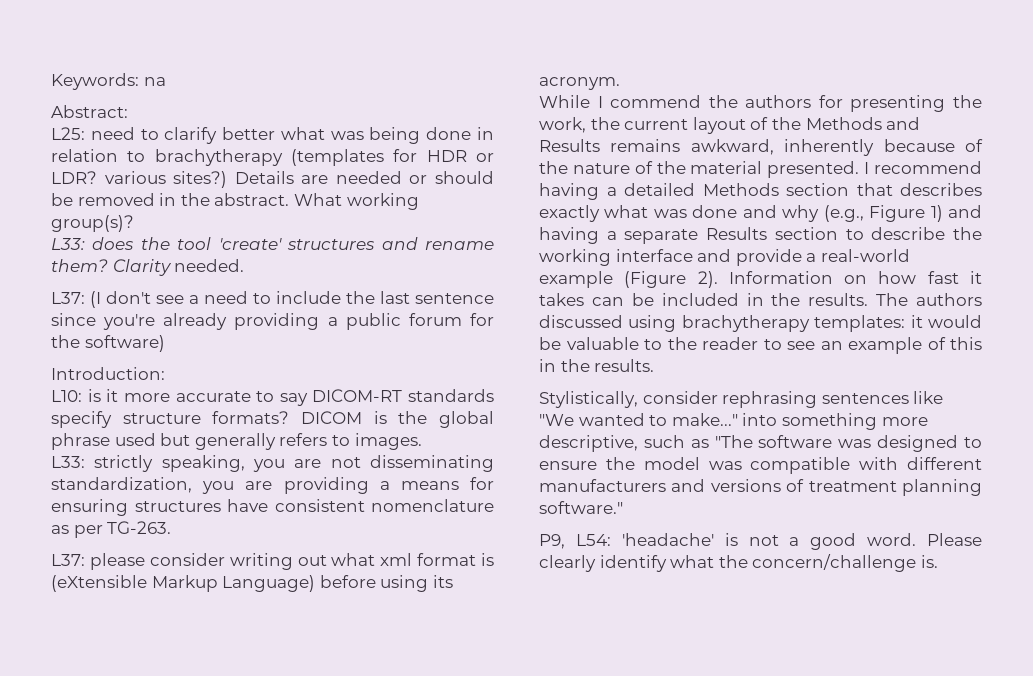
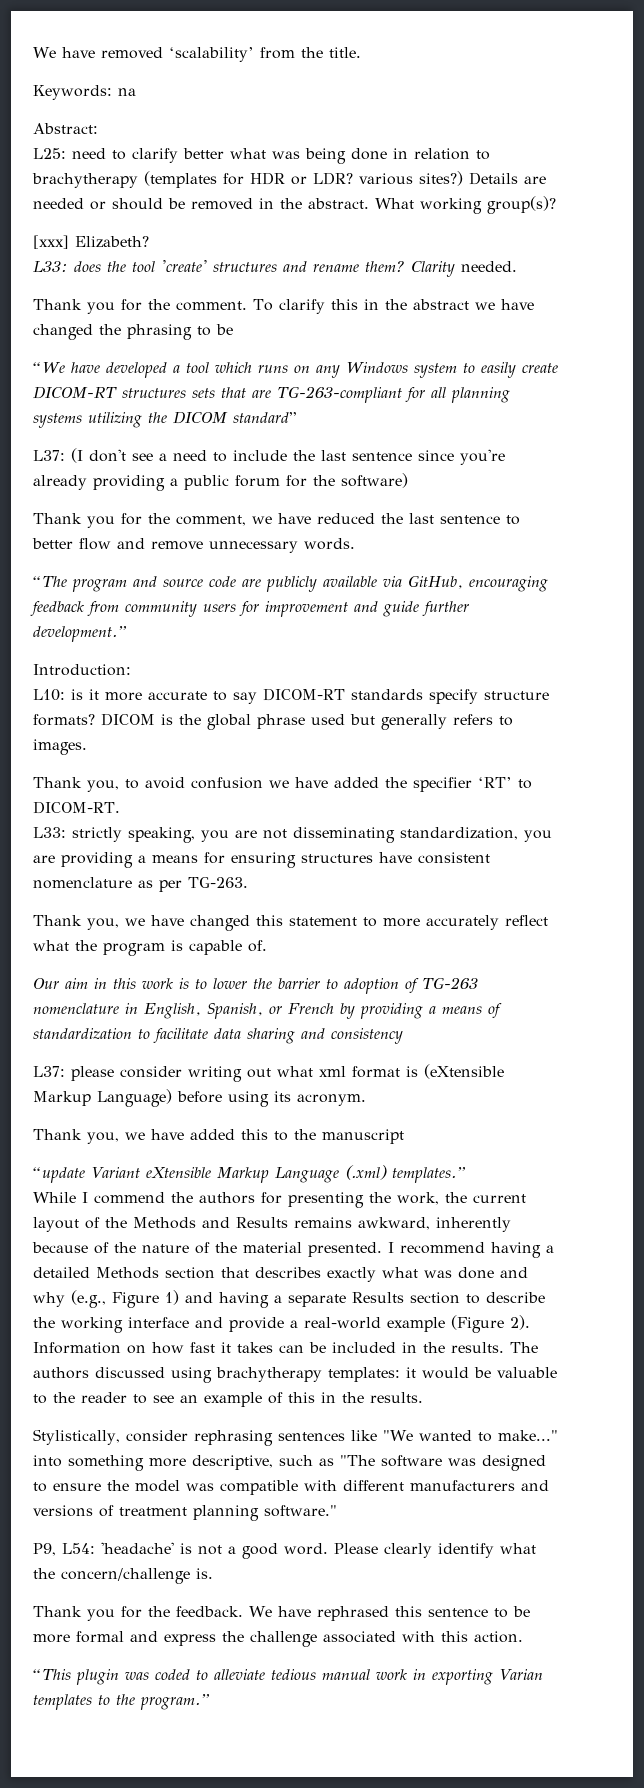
+ We have removed ‘scalability’ from the title.
+ [xxx] Elizabeth?
+ Thank you for the comment. To clarify this in the abstract we have changed the phrasing to be
+ “We have developed a tool which runs on any Windows system to easily create DICOM-RT structures sets that are TG-263-compliant for all planning systems utilizing the DICOM standard”
+ Thank you for the comment, we have reduced the last sentence to better flow and remove unnecessary words.
+ “The program and source code are publicly available via GitHub, encouraging feedback from community users for improvement and guide further development.”
+ Thank you, to avoid confusion we have added the specifier ‘RT’ to DICOM-RT.
+ Thank you, we have changed this statement to more accurately reflect what the program is capable of.
+ Our aim in this work is to lower the barrier to adoption of TG-263 nomenclature in English, Spanish, or French by providing a means of standardization to facilitate data sharing and consistency
+ Thank you, we have added this to the manuscript
+ “update Variant eXtensible Markup Language (.xml) templates.”
+ Thank you for the feedback. We have rephrased this sentence to be more formal and express the challenge associated with this action.
+ “This plugin was coded to alleviate tedious manual work in exporting Varian templates to the program.”

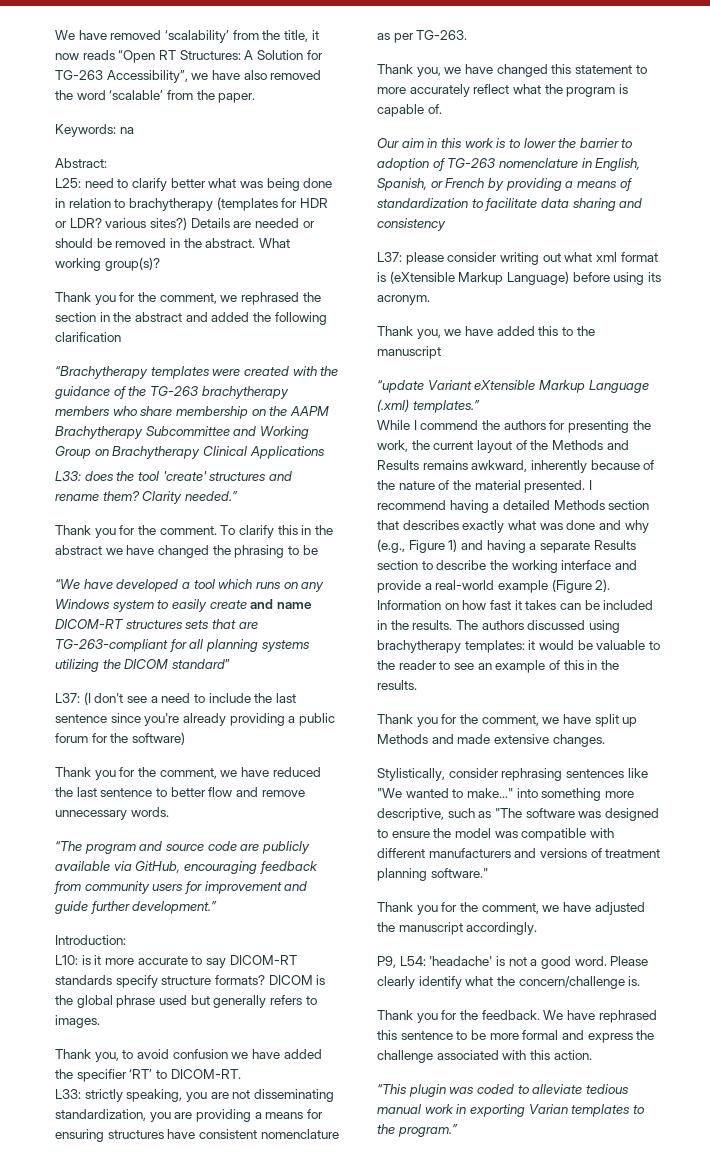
- We have removed ‘scalability’ from the title.
+ We have removed ‘scalability’ from the title, it now reads “Open RT Structures: A Solution for TG-263 Accessibility”, we have also removed the word ‘scalable’ from the paper.
- [xxx] Elizabeth?
+ Thank you for the comment, we rephrased the section in the abstract and added the following clarification
+ “Brachytherapy templates were created with the guidance of the TG-263 brachytherapy members who share membership on the AAPM Brachytherapy Subcommittee and Working Group on Brachytherapy Clinical Applications
- Clarity needed.
+ Clarity needed.”
- “We have developed a tool which runs on any Windows system to easily create DICOM-RT structures sets that are TG-263-compliant for all planning systems utilizing the DICOM standard”
+ “We have developed a tool which runs on any Windows system to easily create and name DICOM-RT structures sets that are TG-263-compliant for all planning systems utilizing the DICOM standard”
+ Thank you for the comment, we have split up Methods and made extensive changes.
+ Thank you for the comment, we have adjusted the manuscript accordingly.

